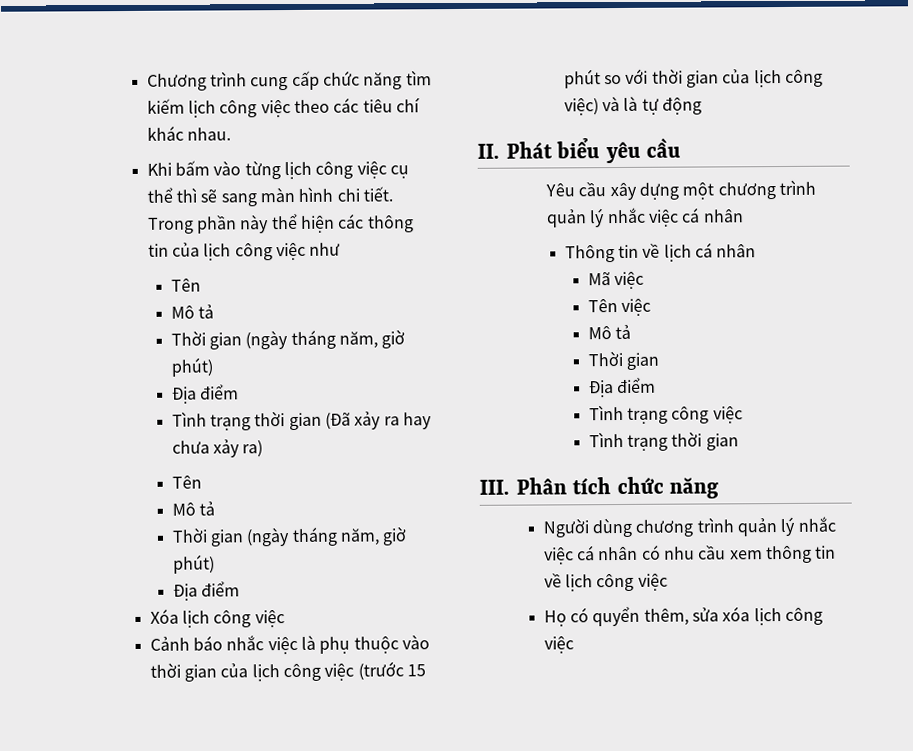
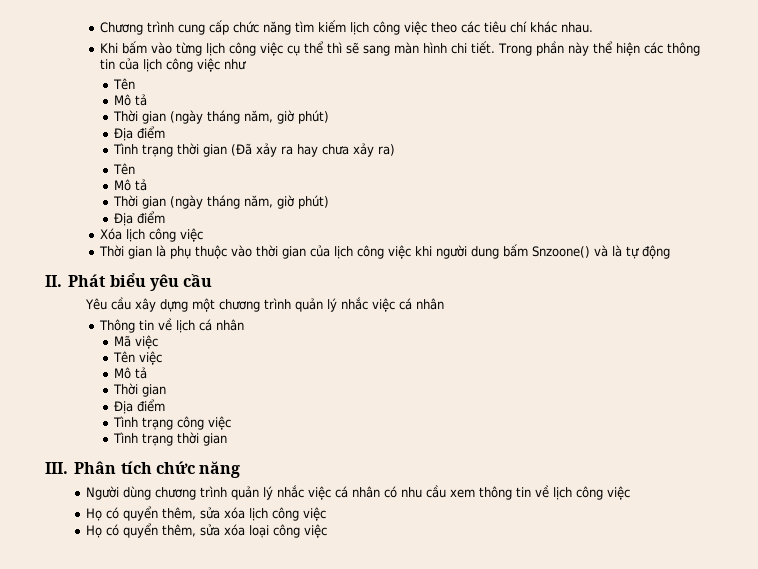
- Cảnh báo nhắc việc là phụ thuộc vào thời gian của lịch công việc (trước 15 phút so với thời gian của lịch công việc) và là tự động
+ Thời gian là phụ thuộc vào thời gian của lịch công việc khi người dung bấm Snzoone() và là tự động
+ Họ có quyển thêm, sửa xóa loại công việc

